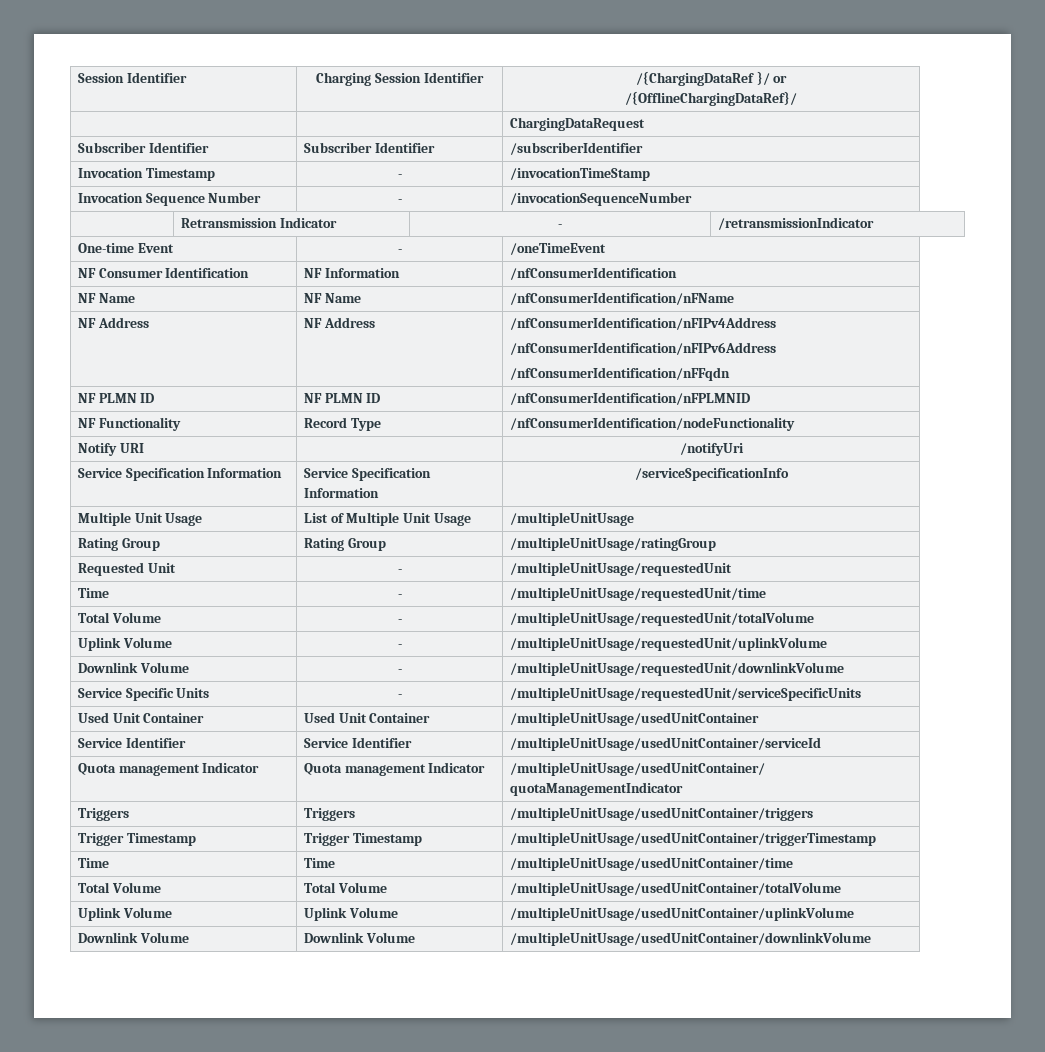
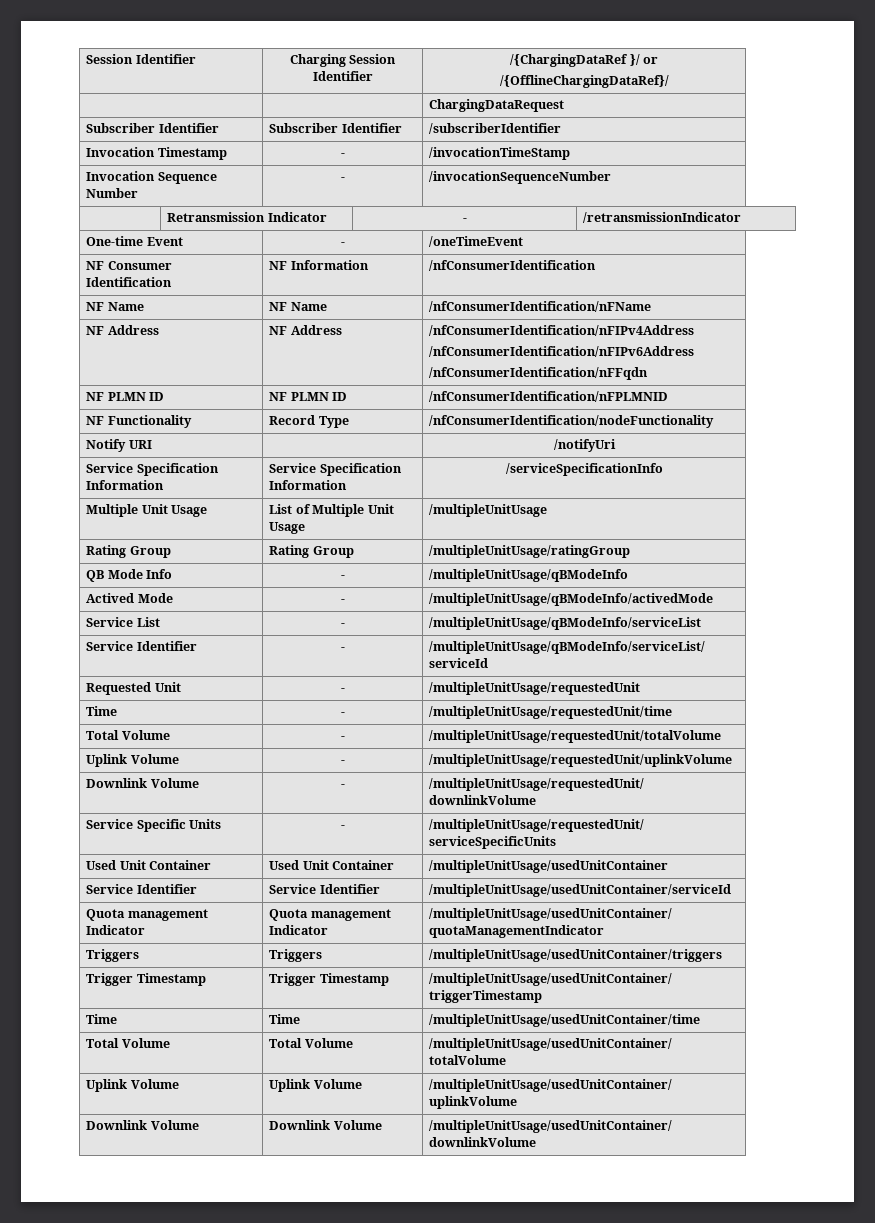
+ QB Mode Info | - | /multipleUnitUsage/qBModeInfo
+ Actived Mode | - | /multipleUnitUsage/qBModeInfo/activedMode
+ Service List | - | /multipleUnitUsage/qBModeInfo/serviceList
+ Service Identifier | - | /multipleUnitUsage/qBModeInfo/serviceList/ serviceId

